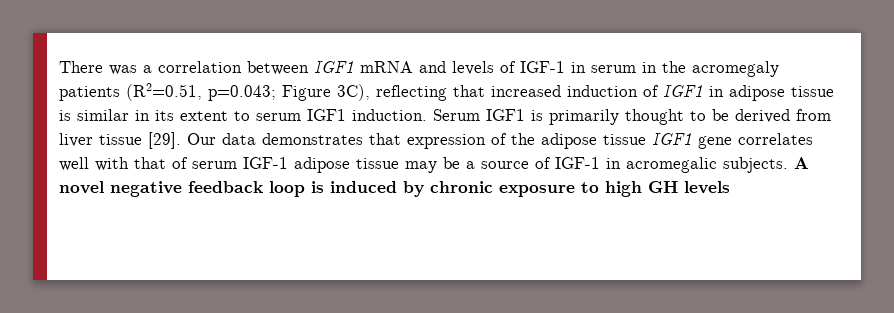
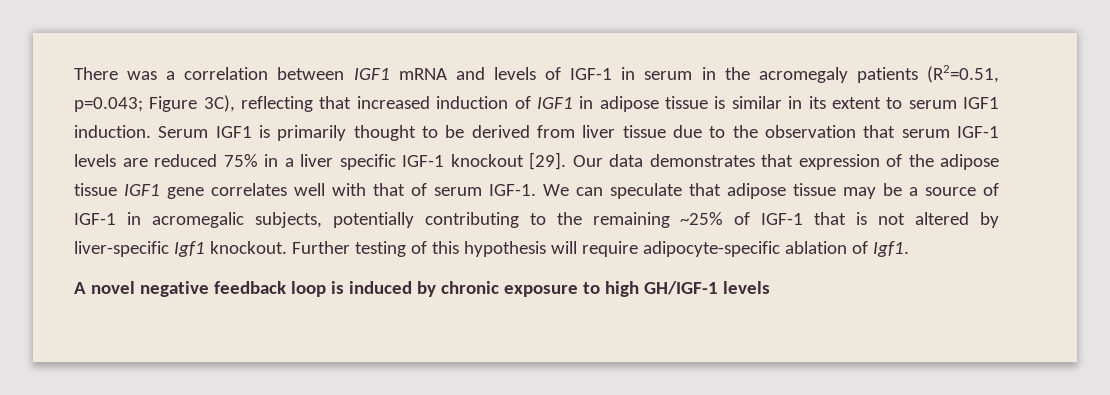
- Serum IGF1 is primarily thought to be derived from liver tissue [29].
+ Serum IGF1 is primarily thought to be derived from liver tissue due to the observation that serum IGF-1 levels are reduced 75% in a liver specific IGF-1 knockout [29].
- Our data demonstrates that expression of the adipose tissue IGF1 gene correlates well with that of serum IGF-1 adipose tissue may be a source of IGF-1 in acromegalic subjects. A novel negative feedback loop is induced by chronic exposure to high GH levels
+ Our data demonstrates that expression of the adipose tissue IGF1 gene correlates well with that of serum IGF-1. We can speculate that adipose tissue may be a source of IGF-1 in acromegalic subjects, potentially contributing to the remaining ~25% of IGF-1 that is not altered by liver-specific Igf1 knockout. Further testing of this hypothesis will require adipocyte-specific ablation of Igf1.
+ A novel negative feedback loop is induced by chronic exposure to high GH/IGF-1 levels

